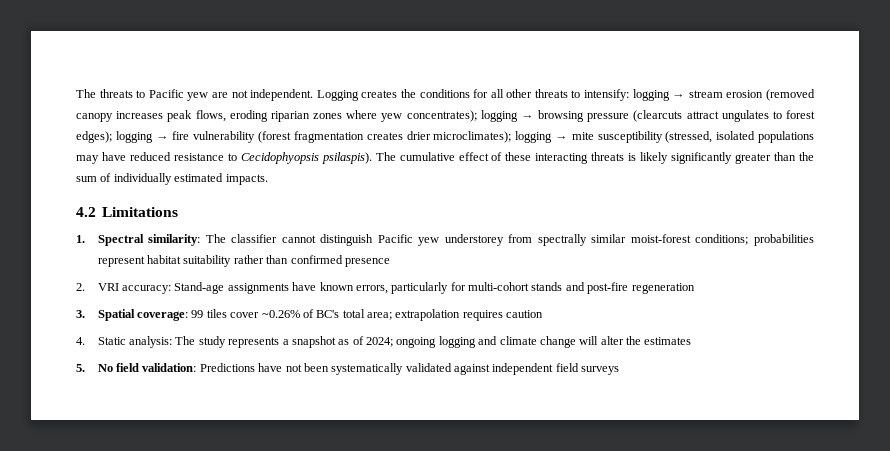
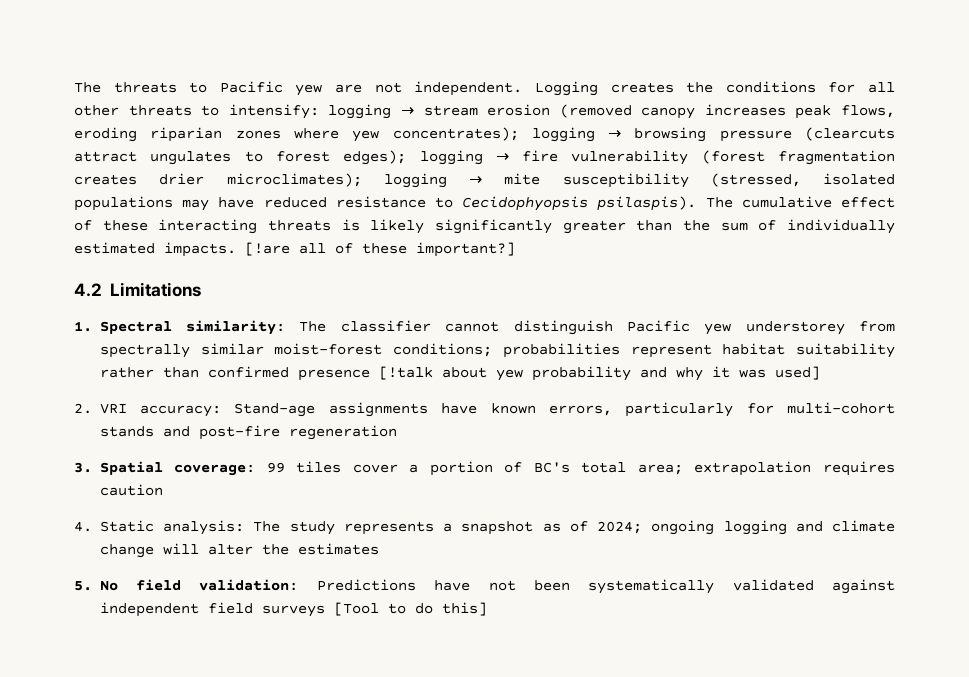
+ [!are all of these important?]
- 1. Spectral similarity: The classifier cannot distinguish Pacific yew understorey from spectrally similar moist-forest conditions; probabilities represent habitat suitability rather than confirmed presence
+ 1. Spectral similarity: The classifier cannot distinguish Pacific yew understorey from spectrally similar moist-forest conditions; probabilities represent habitat suitability rather than confirmed presence [!talk about yew probability and why it was used]
- 3. Spatial coverage: 99 tiles cover ~0.26% of BC's total area; extrapolation requires caution
+ 3. Spatial coverage: 99 tiles cover a portion of BC's total area; extrapolation requires caution
- 5. No field validation: Predictions have not been systematically validated against independent field surveys
+ 5. No field validation: Predictions have not been systematically validated against independent field surveys [Tool to do this]

